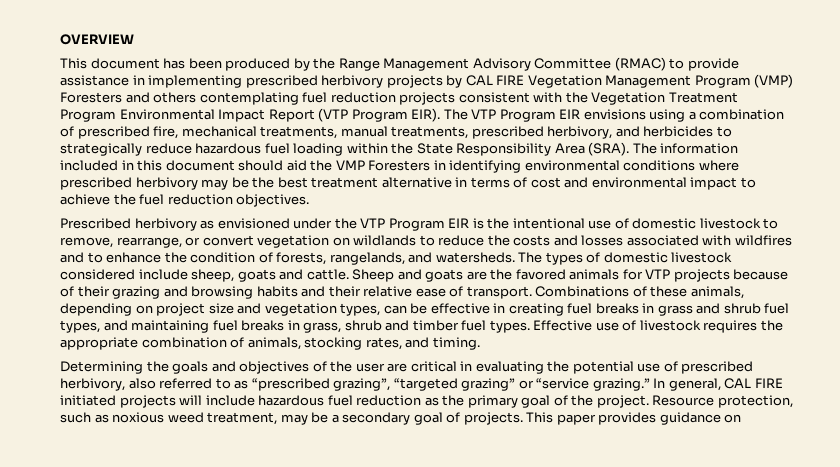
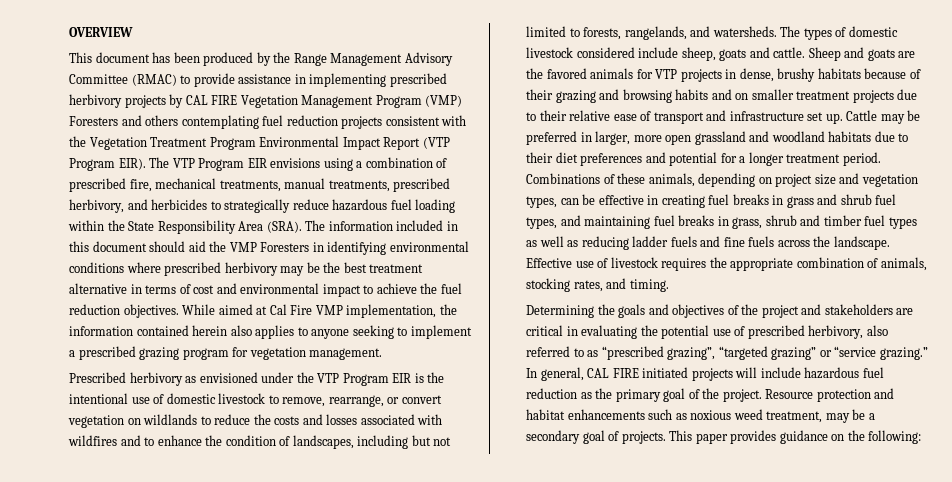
+ While aimed at Cal Fire VMP implementation, the information contained herein also applies to anyone seeking to implement a prescribed grazing program for vegetation management.
- Prescribed herbivory as envisioned under the VTP Program EIR is the intentional use of domestic livestock to remove, rearrange, or convert vegetation on wildlands to reduce the costs and losses associated with wildfires and to enhance the condition of forests, rangelands, and watersheds.
+ Prescribed herbivory as envisioned under the VTP Program EIR is the intentional use of domestic livestock to remove, rearrange, or convert vegetation on wildlands to reduce the costs and losses associated with wildfires and to enhance the condition of landscapes, including but not limited to forests, rangelands, and watersheds.
- Sheep and goats are the favored animals for VTP projects because of their grazing and browsing habits and their relative ease of transport.
+ Sheep and goats are the favored animals for VTP projects in dense, brushy habitats because of their grazing and browsing habits and on smaller treatment projects due to their relative ease of transport and infrastructure set up. Cattle may be preferred in larger, more open grassland and woodland habitats due to their diet preferences and potential for a longer treatment period.
- Combinations of these animals, depending on project size and vegetation types, can be effective in creating fuel breaks in grass and shrub fuel types, and maintaining fuel breaks in grass, shrub and timber fuel types.
+ Combinations of these animals, depending on project size and vegetation types, can be effective in creating fuel breaks in grass and shrub fuel types, and maintaining fuel breaks in grass, shrub and timber fuel types as well as reducing ladder fuels and fine fuels across the landscape.
- Determining the goals and objectives of the user are critical in evaluating the potential use of prescribed herbivory, also referred to as “prescribed grazing”, “targeted grazing” or “service grazing.”
+ Determining the goals and objectives of the project and stakeholders are critical in evaluating the potential use of prescribed herbivory, also referred to as “prescribed grazing”, “targeted grazing” or “service grazing.”
- Resource protection, such as noxious weed treatment, may be a secondary goal of projects.
+ Resource protection and habitat enhancements such as noxious weed treatment, may be a secondary goal of projects.
- This paper provides guidance on
+ This paper provides guidance on the following:

